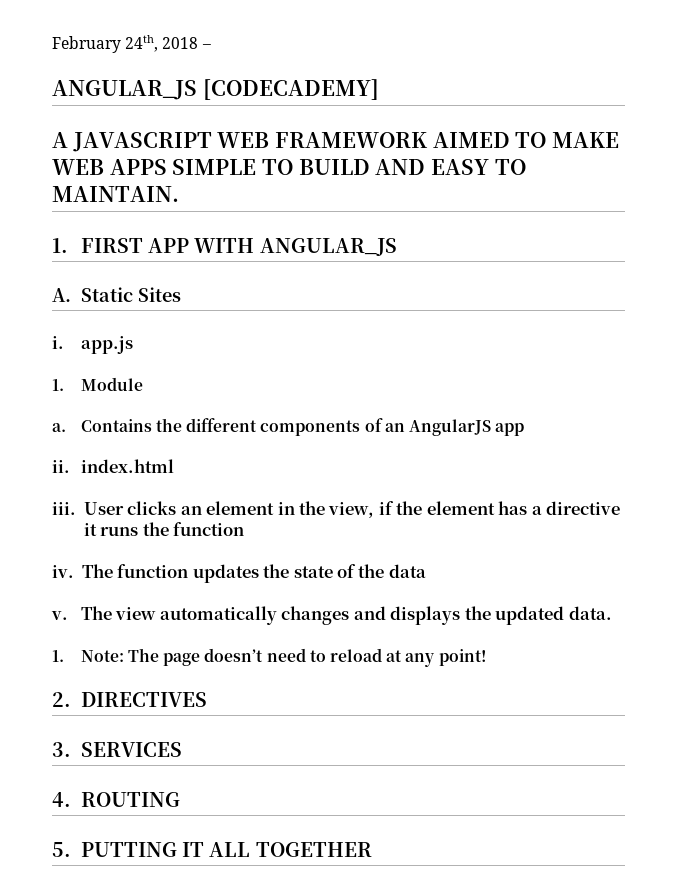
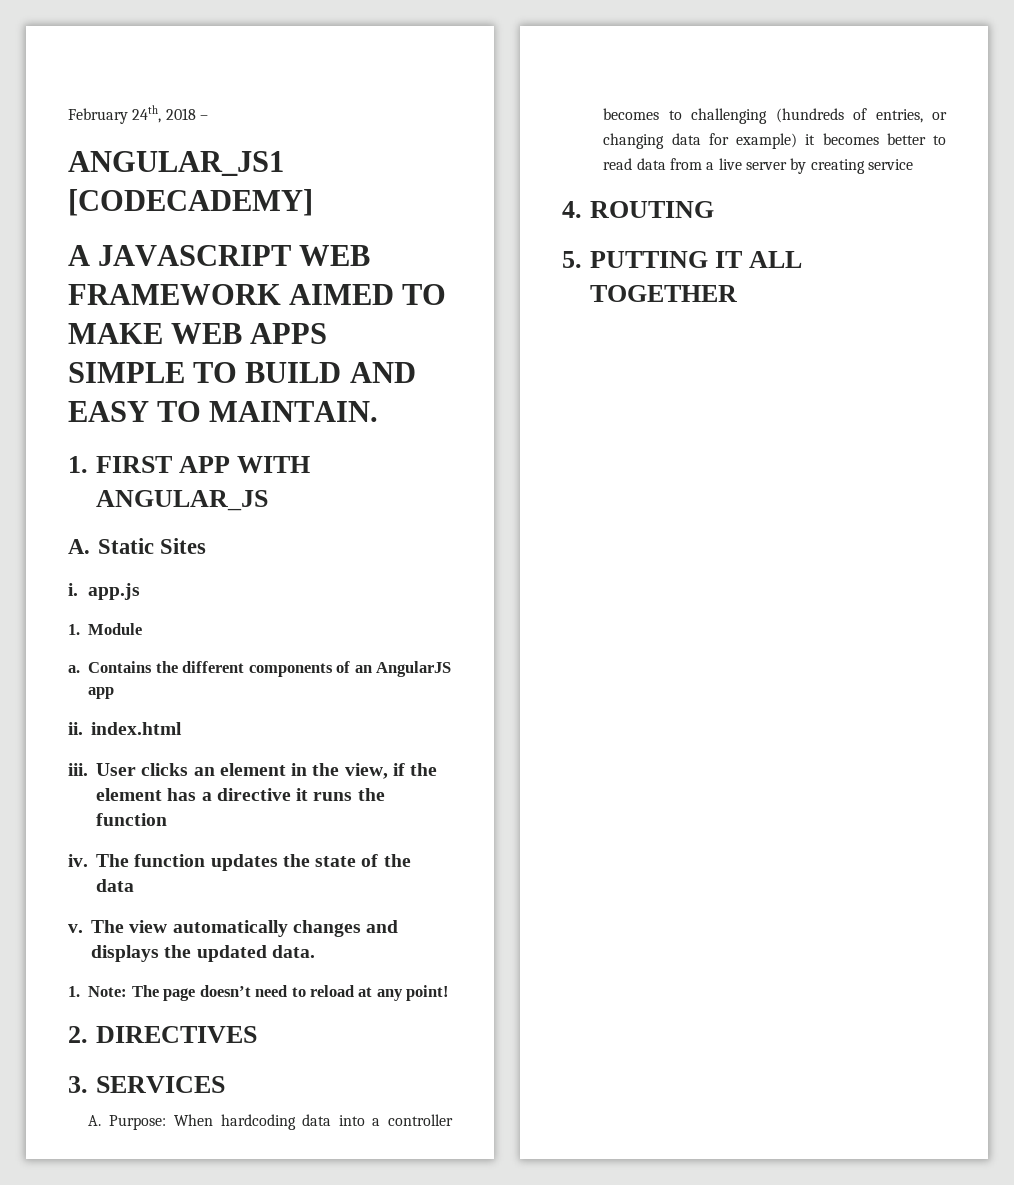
- ANGULAR_JS [CODECADEMY]
+ ANGULAR_JS1 [CODECADEMY]
+ A. Purpose: When hardcoding data into a controller becomes to challenging (hundreds of entries, or changing data for example) it becomes better to read data from a live server by creating service

